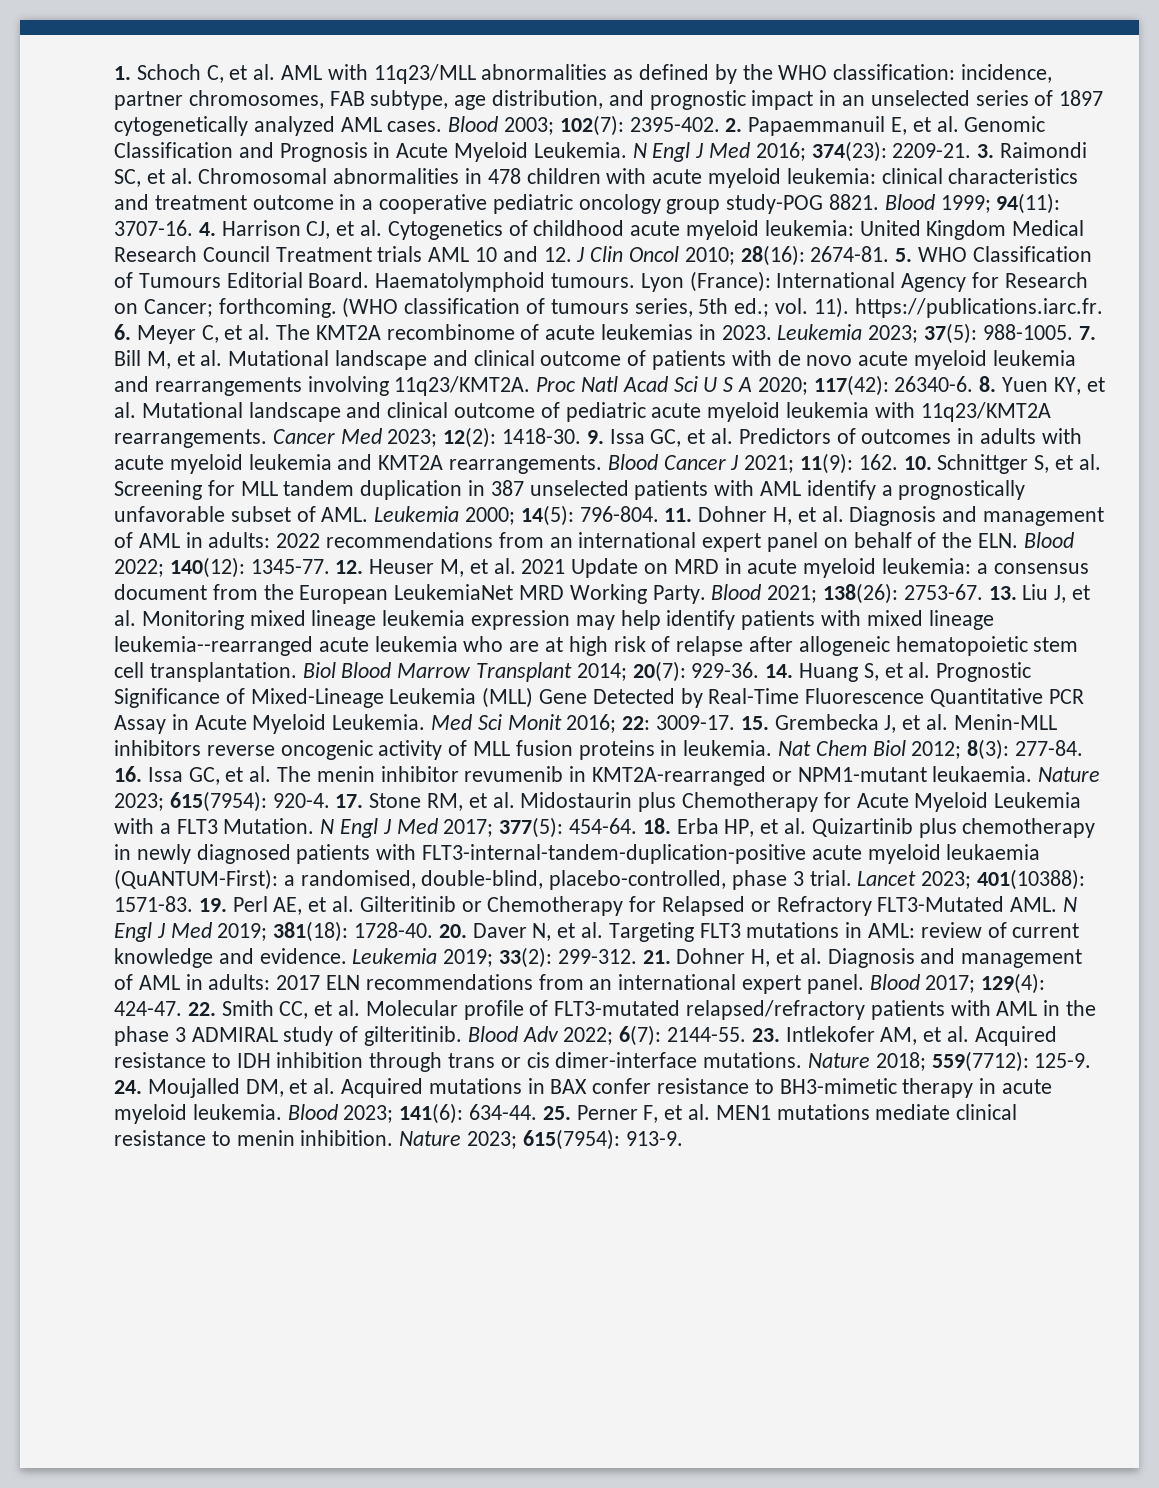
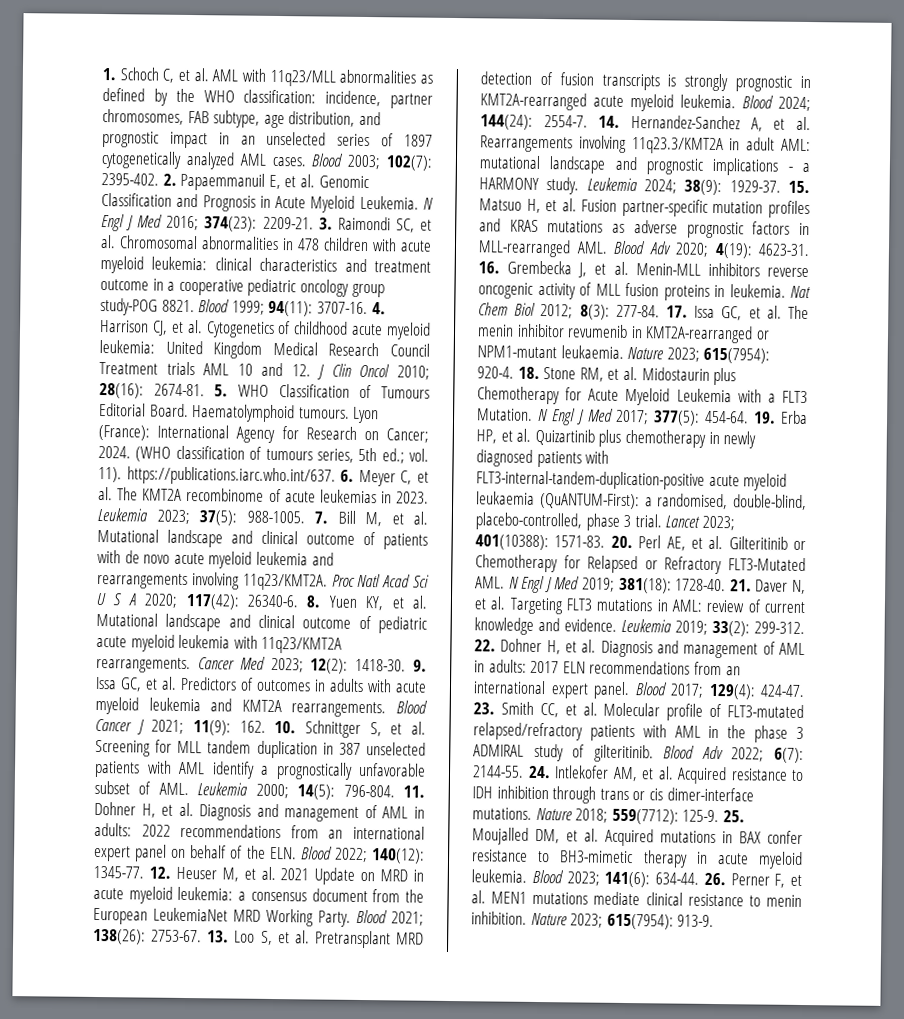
- Lyon (France): International Agency for Research on Cancer; forthcoming.
+ Lyon (France): International Agency for Research on Cancer; 2024.
- (WHO classification of tumours series, 5th ed.; vol. 11). https://publications.iarc.fr. 6. Meyer C, et al. The KMT2A recombinome of acute leukemias in 2023.
+ (WHO classification of tumours series, 5th ed.; vol. 11). https://publications.iarc.who.int/637. 6. Meyer C, et al. The KMT2A recombinome of acute leukemias in 2023.
- 13. Liu J, et al. Monitoring mixed lineage leukemia expression may help identify patients with mixed lineage leukemia--rearranged acute leukemia who are at high risk of relapse after allogeneic hematopoietic stem cell transplantation. Biol Blood Marrow Transplant 2014; 20(7): 929-36. 14. Huang S, et al. Prognostic Significance of Mixed-Lineage Leukemia (MLL) Gene Detected by Real-Time Fluorescence Quantitative PCR Assay in Acute Myeloid Leukemia. Med Sci Monit 2016; 22: 3009-17. 15. Grembecka J, et al. Menin-MLL inhibitors reverse oncogenic activity of MLL fusion proteins in leukemia.
+ 13. Loo S, et al. Pretransplant MRD detection of fusion transcripts is strongly prognostic in KMT2A-rearranged acute myeloid leukemia. Blood 2024; 144(24): 2554-7. 14. Hernandez-Sanchez A, et al. Rearrangements involving 11q23.3/KMT2A in adult AML: mutational landscape and prognostic implications - a HARMONY study. Leukemia 2024; 38(9): 1929-37. 15. Matsuo H, et al. Fusion partner-specific mutation profiles and KRAS mutations as adverse prognostic factors in MLL-rearranged AML. Blood Adv 2020; 4(19): 4623-31. 16. Grembecka J, et al. Menin-MLL inhibitors reverse oncogenic activity of MLL fusion proteins in leukemia.
- 16. Issa GC, et al. The menin inhibitor revumenib in KMT2A-rearranged or NPM1-mutant leukaemia.
+ 17. Issa GC, et al. The menin inhibitor revumenib in KMT2A-rearranged or NPM1-mutant leukaemia.
- 17. Stone RM, et al. Midostaurin plus Chemotherapy for Acute Myeloid Leukemia with a FLT3 Mutation.
+ 18. Stone RM, et al. Midostaurin plus Chemotherapy for Acute Myeloid Leukemia with a FLT3 Mutation.
- 18. Erba HP, et al. Quizartinib plus chemotherapy in newly diagnosed patients with FLT3-internal-tandem-duplication-positive acute myeloid leukaemia (QuANTUM-First): a randomised, double-blind, placebo-controlled, phase 3 trial.
+ 19. Erba HP, et al. Quizartinib plus chemotherapy in newly diagnosed patients with FLT3-internal-tandem-duplication-positive acute myeloid leukaemia (QuANTUM-First): a randomised, double-blind, placebo-controlled, phase 3 trial.
- 19. Perl AE, et al. Gilteritinib or Chemotherapy for Relapsed or Refractory FLT3-Mutated AML. N Engl J Med 2019; 381(18): 1728-40.
+ 20. Perl AE, et al. Gilteritinib or Chemotherapy for Relapsed or Refractory FLT3-Mutated AML. N Engl J Med 2019; 381(18): 1728-40.
- 20. Daver N, et al. Targeting FLT3 mutations in AML: review of current knowledge and evidence.
+ 21. Daver N, et al. Targeting FLT3 mutations in AML: review of current knowledge and evidence.
- 21. Dohner H, et al. Diagnosis and management of AML in adults: 2017 ELN recommendations from an international expert panel.
+ 22. Dohner H, et al. Diagnosis and management of AML in adults: 2017 ELN recommendations from an international expert panel.
- 22. Smith CC, et al. Molecular profile of FLT3-mutated relapsed/refractory patients with AML in the phase 3 ADMIRAL study of gilteritinib.
+ 23. Smith CC, et al. Molecular profile of FLT3-mutated relapsed/refractory patients with AML in the phase 3 ADMIRAL study of gilteritinib.
- 23. Intlekofer AM, et al. Acquired resistance to IDH inhibition through trans or cis dimer-interface mutations.
+ 24. Intlekofer AM, et al. Acquired resistance to IDH inhibition through trans or cis dimer-interface mutations.
- 24. Moujalled DM, et al. Acquired mutations in BAX confer resistance to BH3-mimetic therapy in acute myeloid leukemia.
+ 25. Moujalled DM, et al. Acquired mutations in BAX confer resistance to BH3-mimetic therapy in acute myeloid leukemia.
- 25. Perner F, et al. MEN1 mutations mediate clinical resistance to menin inhibition.
+ 26. Perner F, et al. MEN1 mutations mediate clinical resistance to menin inhibition.

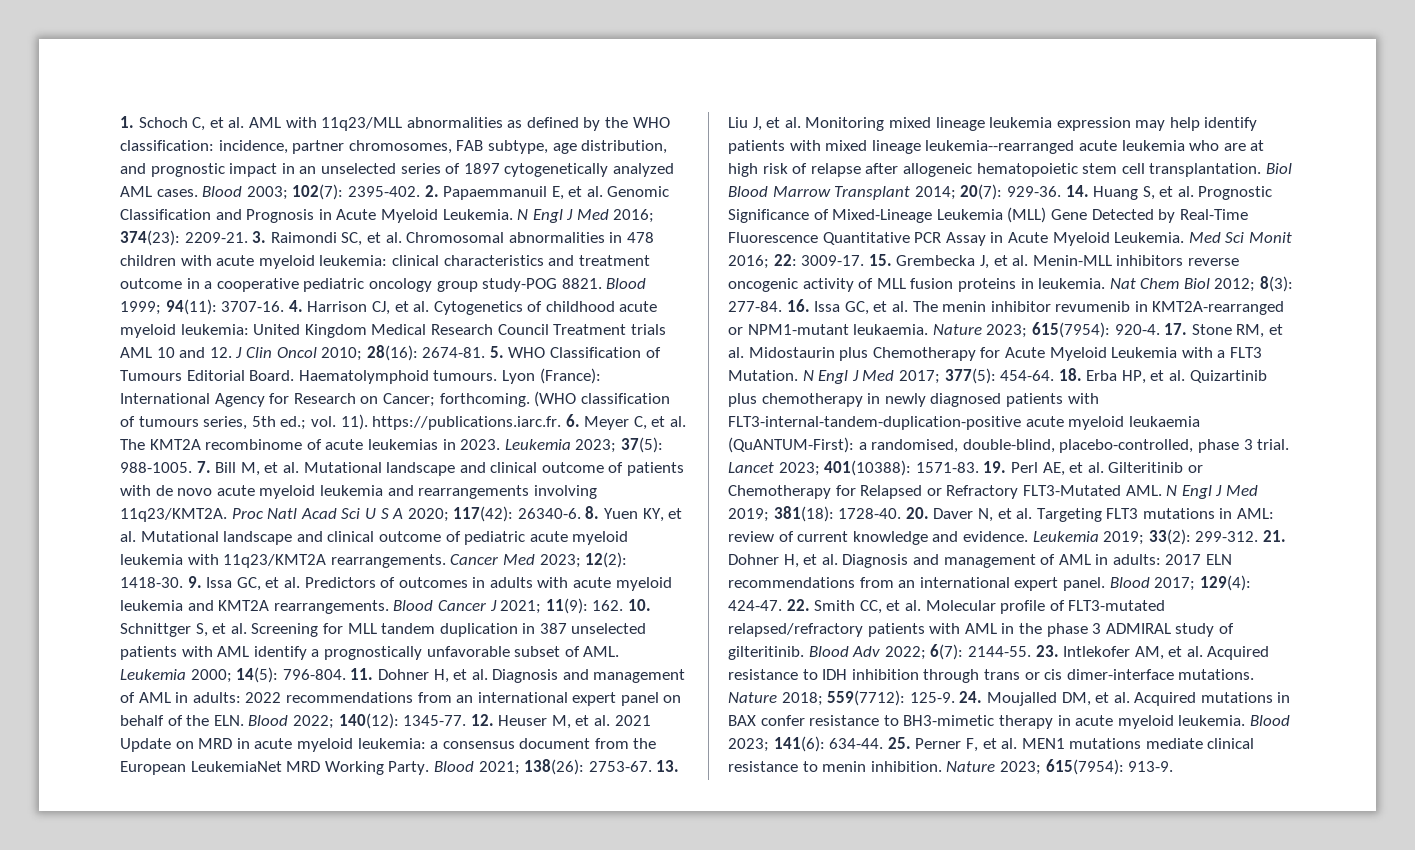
- Lyon (France): International Agency for Research on Cancer; 2024.
+ Lyon (France): International Agency for Research on Cancer; forthcoming.
- (WHO classification of tumours series, 5th ed.; vol. 11). https://publications.iarc.who.int/637. 6. Meyer C, et al. The KMT2A recombinome of acute leukemias in 2023.
+ (WHO classification of tumours series, 5th ed.; vol. 11). https://publications.iarc.fr. 6. Meyer C, et al. The KMT2A recombinome of acute leukemias in 2023.
- 13. Loo S, et al. Pretransplant MRD detection of fusion transcripts is strongly prognostic in KMT2A-rearranged acute myeloid leukemia. Blood 2024; 144(24): 2554-7. 14. Hernandez-Sanchez A, et al. Rearrangements involving 11q23.3/KMT2A in adult AML: mutational landscape and prognostic implications - a HARMONY study. Leukemia 2024; 38(9): 1929-37. 15. Matsuo H, et al. Fusion partner-specific mutation profiles and KRAS mutations as adverse prognostic factors in MLL-rearranged AML. Blood Adv 2020; 4(19): 4623-31. 16. Grembecka J, et al. Menin-MLL inhibitors reverse oncogenic activity of MLL fusion proteins in leukemia.
+ 13. Liu J, et al. Monitoring mixed lineage leukemia expression may help identify patients with mixed lineage leukemia--rearranged acute leukemia who are at high risk of relapse after allogeneic hematopoietic stem cell transplantation. Biol Blood Marrow Transplant 2014; 20(7): 929-36. 14. Huang S, et al. Prognostic Significance of Mixed-Lineage Leukemia (MLL) Gene Detected by Real-Time Fluorescence Quantitative PCR Assay in Acute Myeloid Leukemia. Med Sci Monit 2016; 22: 3009-17. 15. Grembecka J, et al. Menin-MLL inhibitors reverse oncogenic activity of MLL fusion proteins in leukemia.
- 17. Issa GC, et al. The menin inhibitor revumenib in KMT2A-rearranged or NPM1-mutant leukaemia.
+ 16. Issa GC, et al. The menin inhibitor revumenib in KMT2A-rearranged or NPM1-mutant leukaemia.
- 18. Stone RM, et al. Midostaurin plus Chemotherapy for Acute Myeloid Leukemia with a FLT3 Mutation.
+ 17. Stone RM, et al. Midostaurin plus Chemotherapy for Acute Myeloid Leukemia with a FLT3 Mutation.
- 19. Erba HP, et al. Quizartinib plus chemotherapy in newly diagnosed patients with FLT3-internal-tandem-duplication-positive acute myeloid leukaemia (QuANTUM-First): a randomised, double-blind, placebo-controlled, phase 3 trial.
+ 18. Erba HP, et al. Quizartinib plus chemotherapy in newly diagnosed patients with FLT3-internal-tandem-duplication-positive acute myeloid leukaemia (QuANTUM-First): a randomised, double-blind, placebo-controlled, phase 3 trial.
- 20. Perl AE, et al. Gilteritinib or Chemotherapy for Relapsed or Refractory FLT3-Mutated AML. N Engl J Med 2019; 381(18): 1728-40.
+ 19. Perl AE, et al. Gilteritinib or Chemotherapy for Relapsed or Refractory FLT3-Mutated AML. N Engl J Med 2019; 381(18): 1728-40.
- 21. Daver N, et al. Targeting FLT3 mutations in AML: review of current knowledge and evidence.
+ 20. Daver N, et al. Targeting FLT3 mutations in AML: review of current knowledge and evidence.
- 22. Dohner H, et al. Diagnosis and management of AML in adults: 2017 ELN recommendations from an international expert panel.
+ 21. Dohner H, et al. Diagnosis and management of AML in adults: 2017 ELN recommendations from an international expert panel.
- 23. Smith CC, et al. Molecular profile of FLT3-mutated relapsed/refractory patients with AML in the phase 3 ADMIRAL study of gilteritinib.
+ 22. Smith CC, et al. Molecular profile of FLT3-mutated relapsed/refractory patients with AML in the phase 3 ADMIRAL study of gilteritinib.
- 24. Intlekofer AM, et al. Acquired resistance to IDH inhibition through trans or cis dimer-interface mutations.
+ 23. Intlekofer AM, et al. Acquired resistance to IDH inhibition through trans or cis dimer-interface mutations.
- 25. Moujalled DM, et al. Acquired mutations in BAX confer resistance to BH3-mimetic therapy in acute myeloid leukemia.
+ 24. Moujalled DM, et al. Acquired mutations in BAX confer resistance to BH3-mimetic therapy in acute myeloid leukemia.
- 26. Perner F, et al. MEN1 mutations mediate clinical resistance to menin inhibition.
+ 25. Perner F, et al. MEN1 mutations mediate clinical resistance to menin inhibition.

